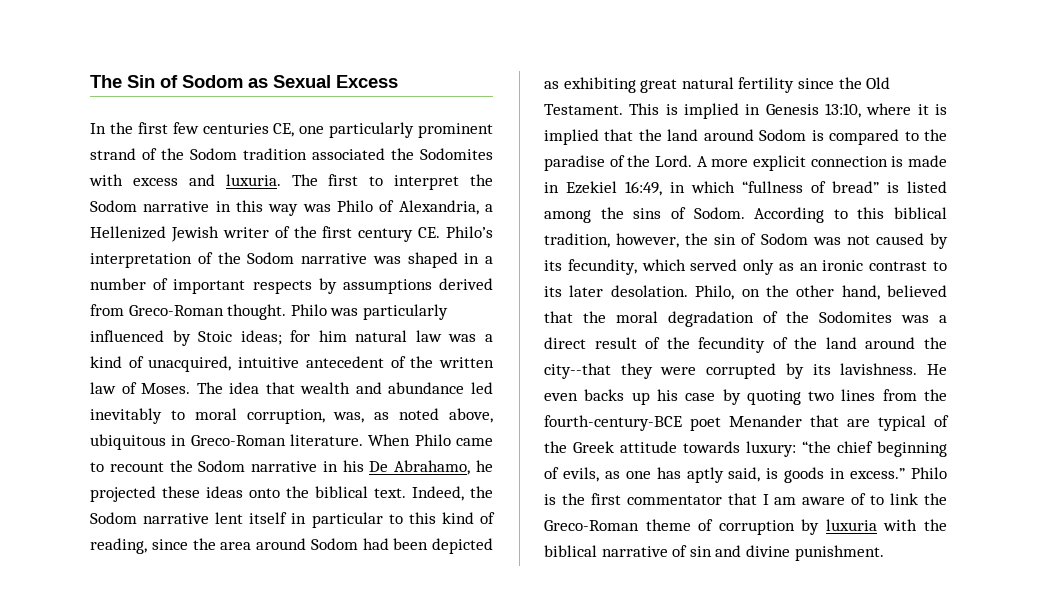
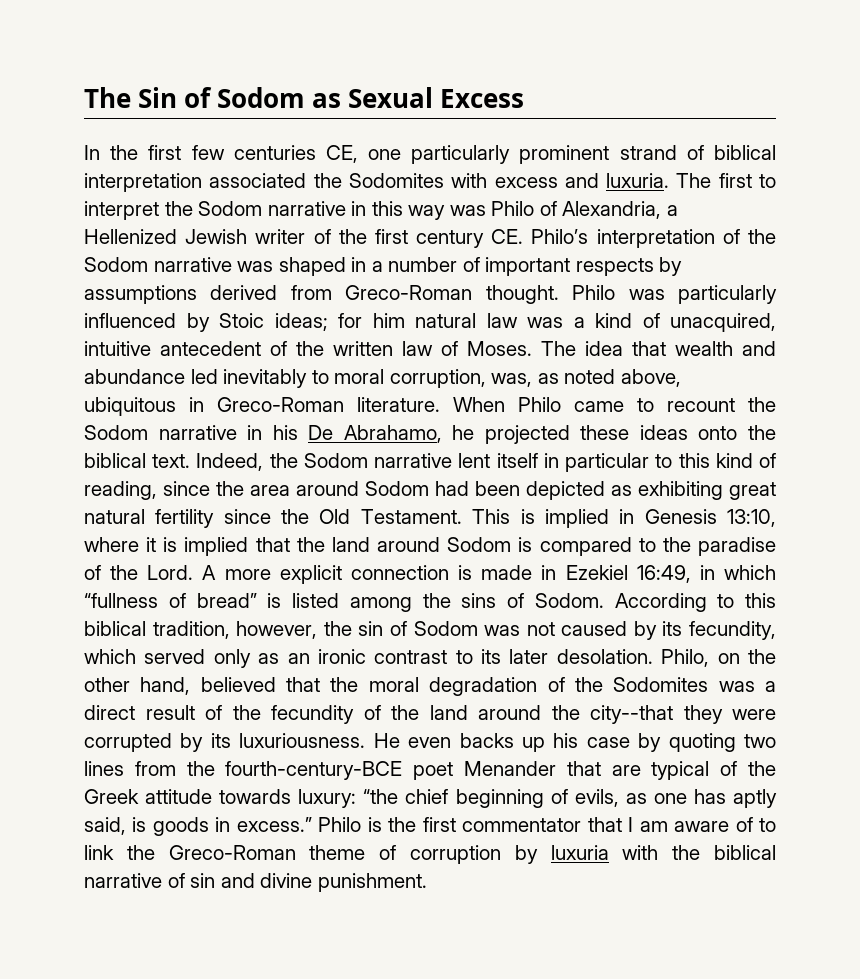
- In the first few centuries CE, one particularly prominent strand of the Sodom tradition associated the Sodomites with excess and luxuria.
+ In the first few centuries CE, one particularly prominent strand of biblical interpretation associated the Sodomites with excess and luxuria.
- Philo, on the other hand, believed that the moral degradation of the Sodomites was a direct result of the fecundity of the land around the city--that they were corrupted by its lavishness.
+ Philo, on the other hand, believed that the moral degradation of the Sodomites was a direct result of the fecundity of the land around the city--that they were corrupted by its luxuriousness.

